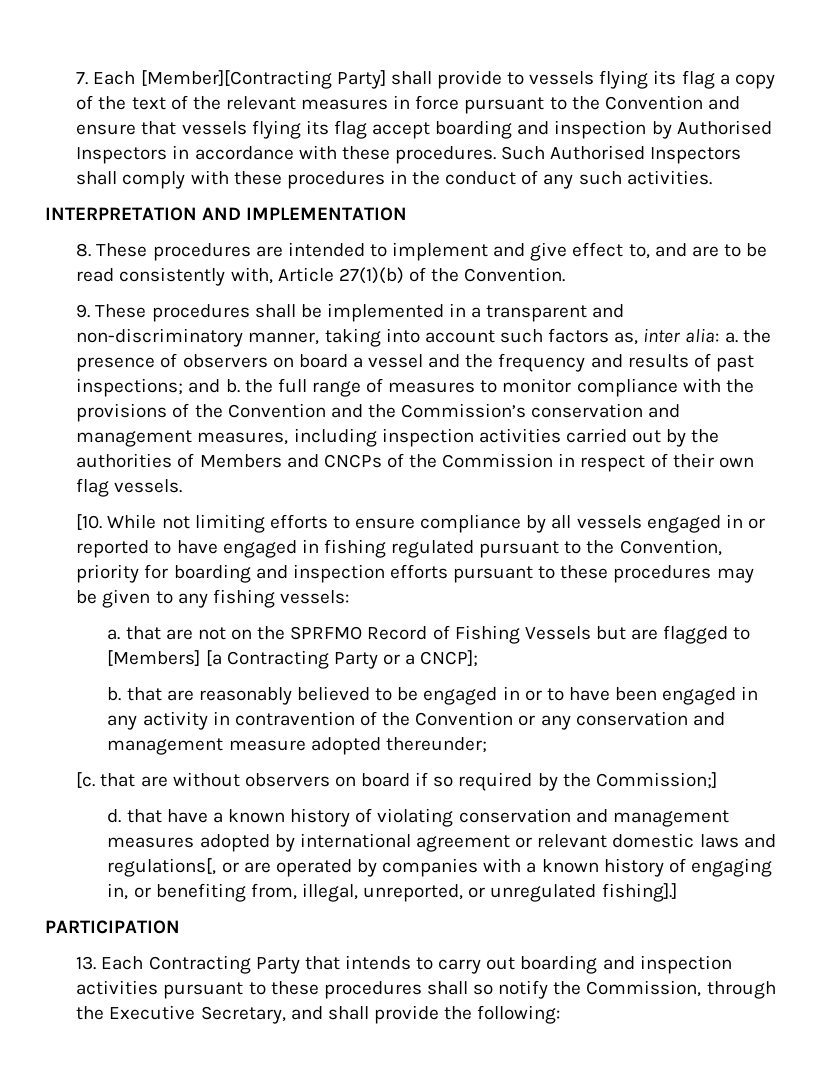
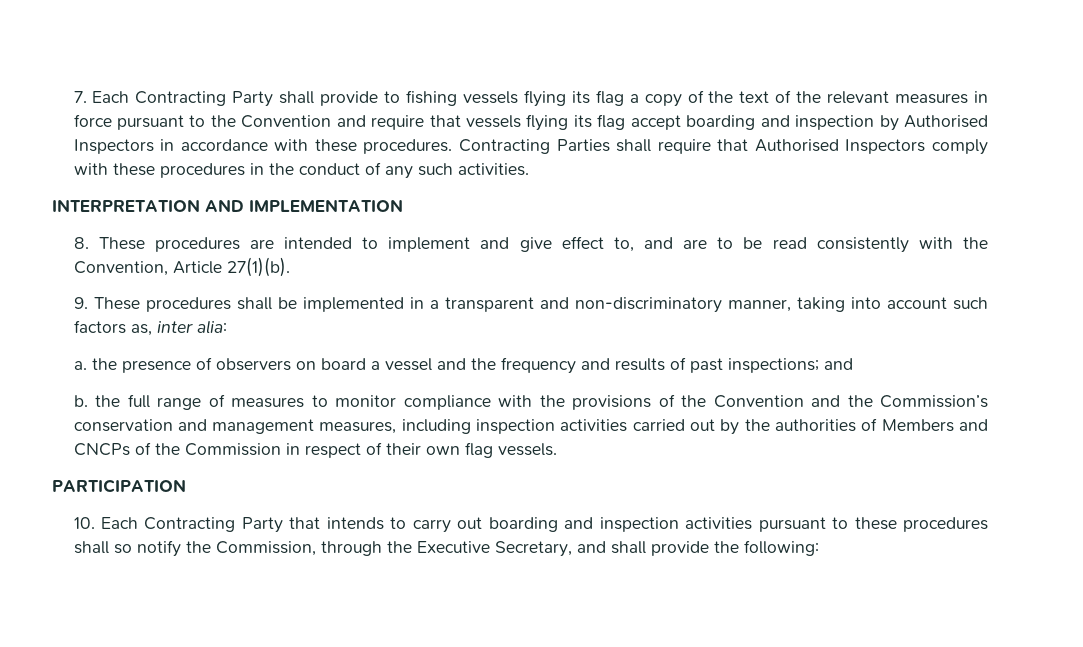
- 7. Each [Member][Contracting Party] shall provide to vessels flying its flag a copy of the text of the relevant measures in force pursuant to the Convention and ensure that vessels flying its flag accept boarding and inspection by Authorised Inspectors in accordance with these procedures.
+ 7. Each Contracting Party shall provide to fishing vessels flying its flag a copy of the text of the relevant measures in force pursuant to the Convention and require that vessels flying its flag accept boarding and inspection by Authorised Inspectors in accordance with these procedures.
- Such Authorised Inspectors shall comply with these procedures in the conduct of any such activities.
+ Contracting Parties shall require that Authorised Inspectors comply with these procedures in the conduct of any such activities.
- 8. These procedures are intended to implement and give effect to, and are to be read consistently with, Article 27(1)(b) of the Convention.
+ 8. These procedures are intended to implement and give effect to, and are to be read consistently with the Convention, Article 27(1)(b).
- 9. These procedures shall be implemented in a transparent and non-discriminatory manner, taking into account such factors as, inter alia: a. the presence of observers on board a vessel and the frequency and results of past inspections; and b. the full range of measures to monitor compliance with the provisions of the Convention and the Commission’s conservation and management measures, including inspection activities carried out by the authorities of Members and CNCPs of the Commission in respect of their own flag vessels.
+ 9. These procedures shall be implemented in a transparent and non-discriminatory manner, taking into account such factors as, inter alia:
+ a. the presence of observers on board a vessel and the frequency and results of past inspections; and
+ b. the full range of measures to monitor compliance with the provisions of the Convention and the Commission’s conservation and management measures, including inspection activities carried out by the authorities of Members and CNCPs of the Commission in respect of their own flag vessels.
- [10. While not limiting efforts to ensure compliance by all vessels engaged in or reported to have engaged in fishing regulated pursuant to the Convention, priority for boarding and inspection efforts pursuant to these procedures may be given to any fishing vessels:
- a. that are not on the SPRFMO Record of Fishing Vessels but are flagged to [Members] [a Contracting Party or a CNCP];
- b. that are reasonably believed to be engaged in or to have been engaged in any activity in contravention of the Convention or any conservation and management measure adopted thereunder;
- [c. that are without observers on board if so required by the Commission;]
- d. that have a known history of violating conservation and management measures adopted by international agreement or relevant domestic laws and regulations[, or are operated by companies with a known history of engaging in, or benefiting from, illegal, unreported, or unregulated fishing].]
- 13. Each Contracting Party that intends to carry out boarding and inspection activities pursuant to these procedures shall so notify the Commission, through the Executive Secretary, and shall provide the following:
+ 10. Each Contracting Party that intends to carry out boarding and inspection activities pursuant to these procedures shall so notify the Commission, through the Executive Secretary, and shall provide the following:

